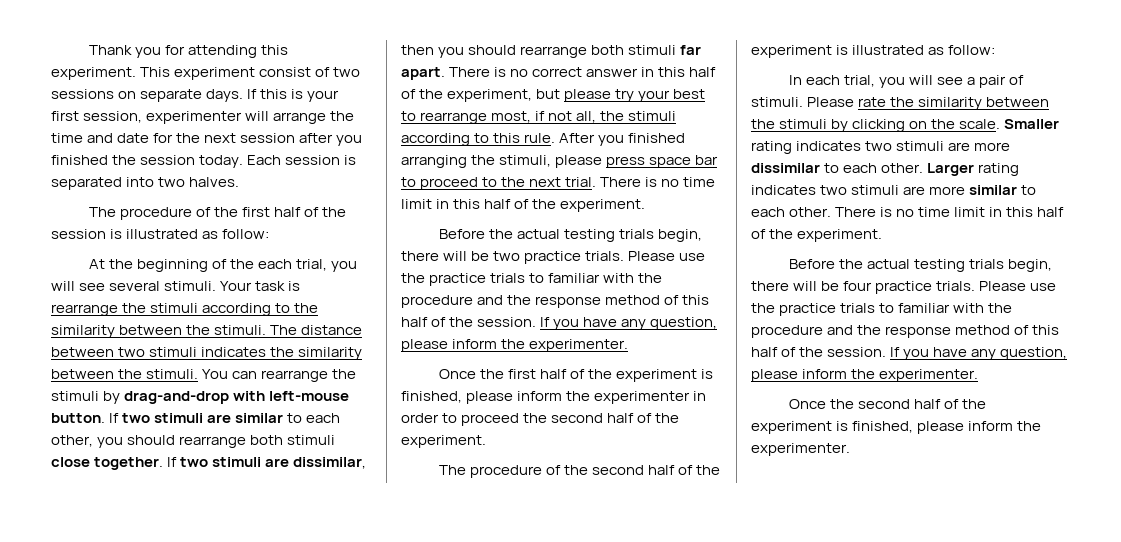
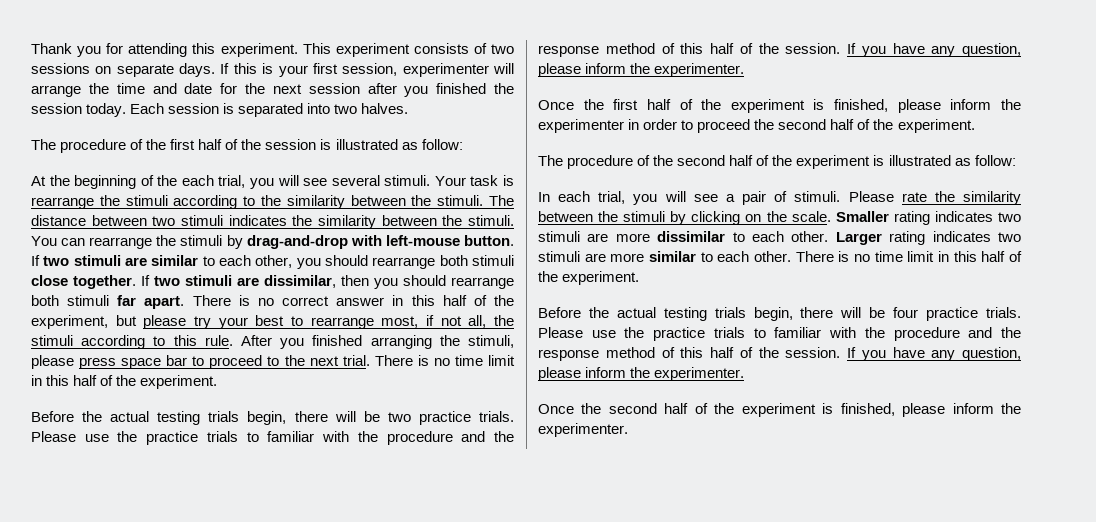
- This experiment consist of two sessions on separate days.
+ This experiment consists of two sessions on separate days.

